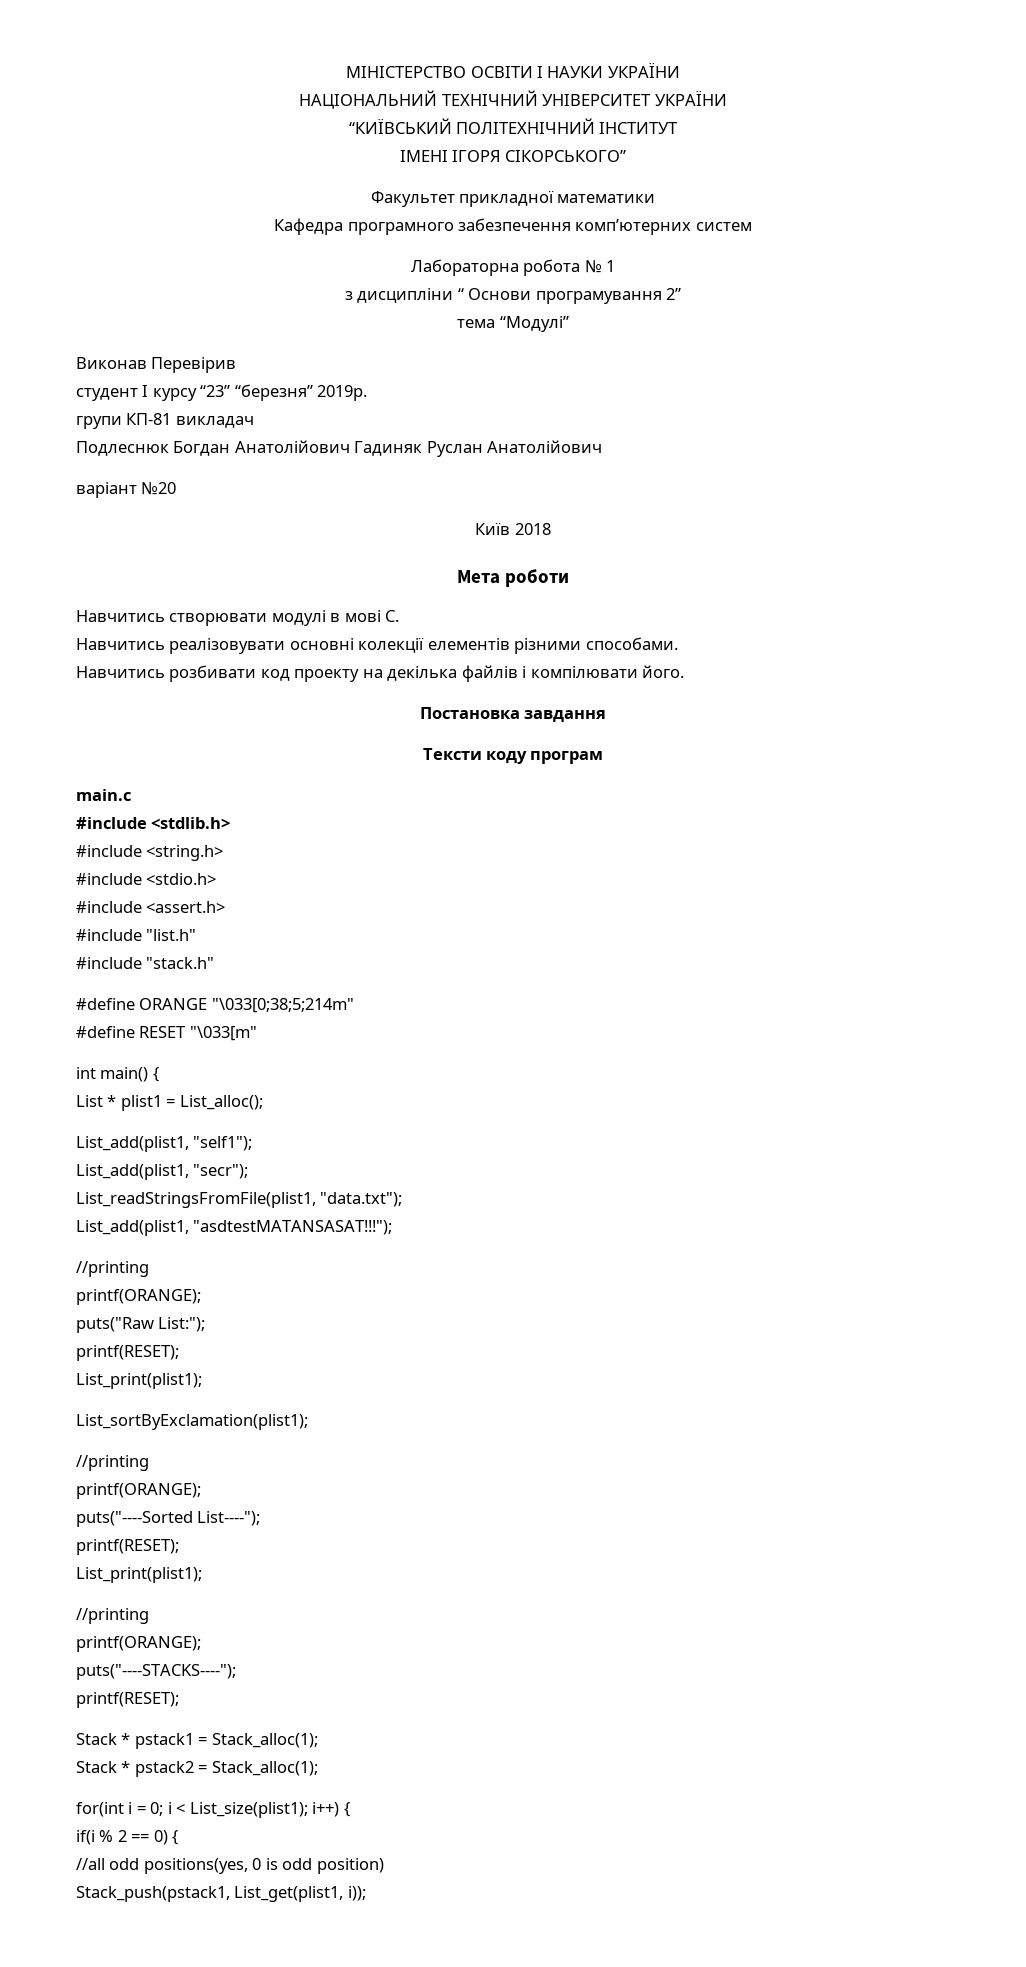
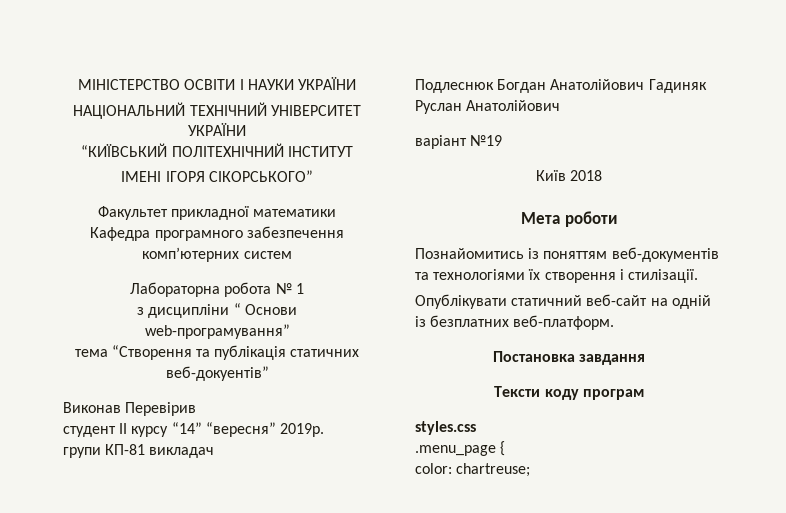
- з дисципліни “ Основи програмування 2”
+ з дисципліни “ Основи web-програмування”
- тема “Модулі”
+ тема “Створення та публікація статичних веб-докуентів”
- студент I курсу “23” “березня” 2019р.
+ студент II курсу “14” “вересня” 2019р.
- варіант №20
+ варіант №19
- Навчитись створювати модулі в мові С.
- Навчитись реалізовувати основні колекції елементів різними способами.
- Навчитись розбивати код проекту на декілька файлів і компілювати його.
+ Познайомитись із поняттям веб-документів та технологіями їх створення і стилізації.
+ Опублікувати статичний веб-сайт на одній із безплатних веб-платформ.
- main.c
- #include <stdlib.h>
- #include <string.h>
- #include <stdio.h>
- #include <assert.h>
- #include "list.h"
- #include "stack.h"
- #define ORANGE "\033[0;38;5;214m"
- #define RESET "\033[m"
- int main() {
- List * plist1 = List_alloc();
- List_add(plist1, "self1");
- List_add(plist1, "secr");
- List_readStringsFromFile(plist1, "data.txt");
- List_add(plist1, "asdtestMATANSASAT!!!");
- //printing
- printf(ORANGE);
- puts("Raw List:");
- printf(RESET);
- List_print(plist1);
- List_sortByExclamation(plist1);
- //printing
- printf(ORANGE);
- puts("----Sorted List----");
- printf(RESET);
- List_print(plist1);
- //printing
- printf(ORANGE);
- puts("----STACKS----");
- printf(RESET);
- Stack * pstack1 = Stack_alloc(1);
- Stack * pstack2 = Stack_alloc(1);
- for(int i = 0; i < List_size(plist1); i++) {
- if(i % 2 == 0) {
- //all odd positions(yes, 0 is odd position)
- Stack_push(pstack1, List_get(plist1, i));
+ styles.css
+ .menu_page {
+ color: chartreuse;

